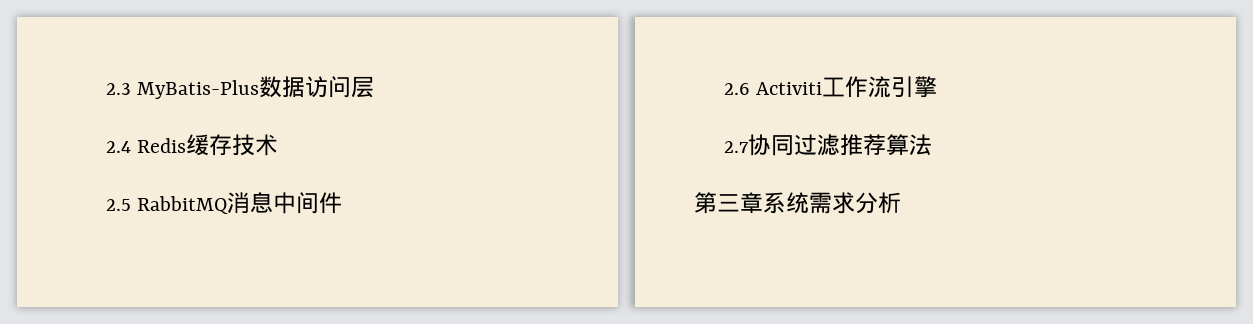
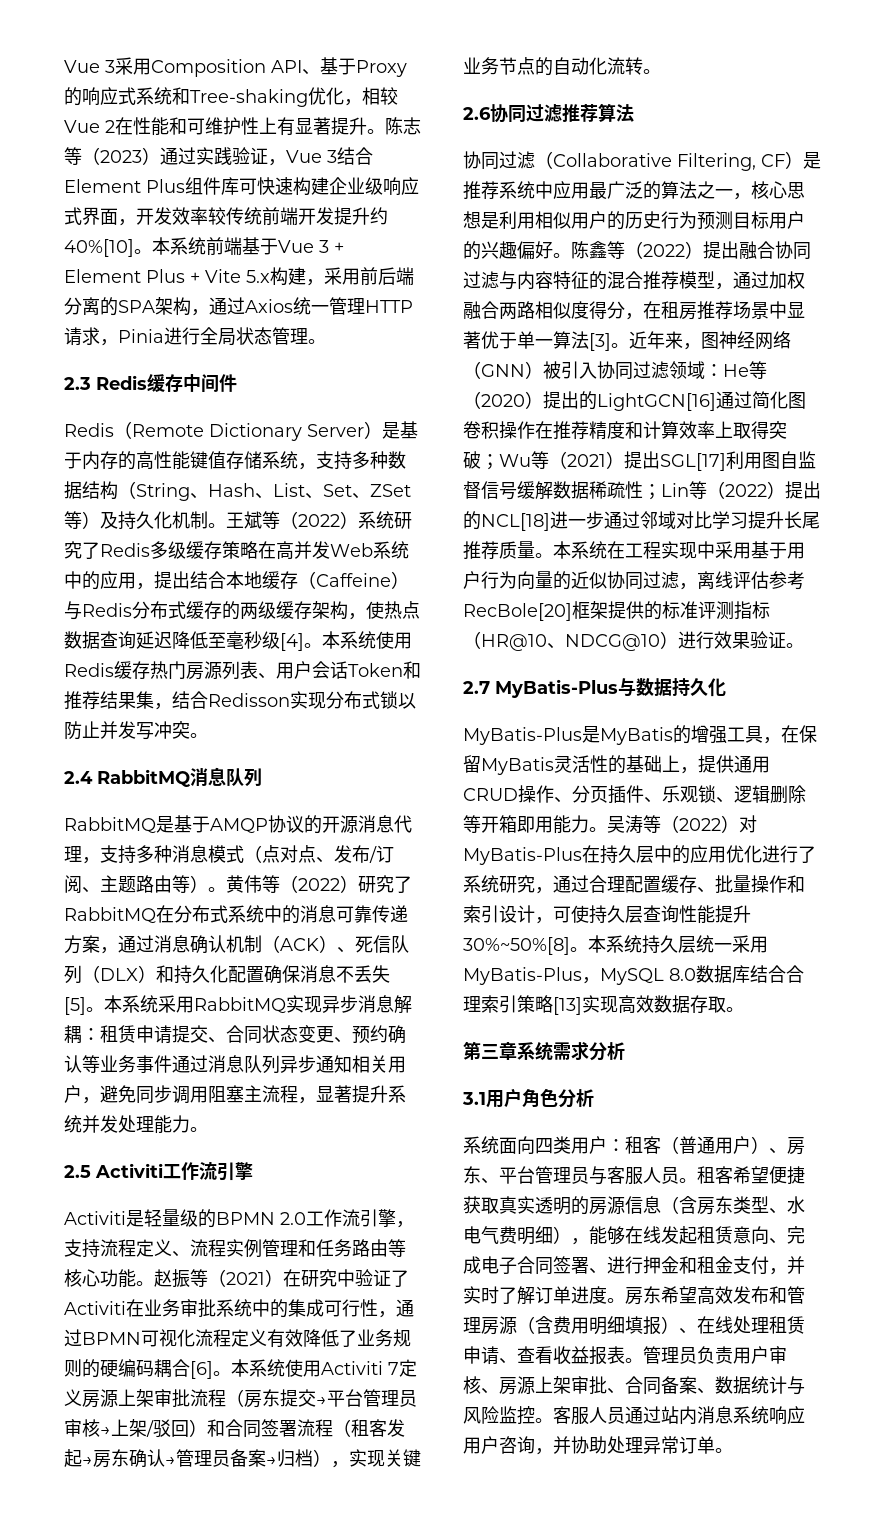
- 2.3 MyBatis-Plus数据访问层
- 2.4 Redis缓存技术
- 2.5 RabbitMQ消息中间件
- 2.6 Activiti工作流引擎
- 2.7协同过滤推荐算法
+ Vue 3采用Composition API、基于Proxy的响应式系统和Tree-shaking优化，相较Vue 2在性能和可维护性上有显著提升。陈志等（2023）通过实践验证，Vue 3结合Element Plus组件库可快速构建企业级响应式界面，开发效率较传统前端开发提升约40%[10]。本系统前端基于Vue 3 + Element Plus + Vite 5.x构建，采用前后端分离的SPA架构，通过Axios统一管理HTTP请求，Pinia进行全局状态管理。
+ 2.3 Redis缓存中间件
+ Redis（Remote Dictionary Server）是基于内存的高性能键值存储系统，支持多种数据结构（String、Hash、List、Set、ZSet等）及持久化机制。王斌等（2022）系统研究了Redis多级缓存策略在高并发Web系统中的应用，提出结合本地缓存（Caffeine）与Redis分布式缓存的两级缓存架构，使热点数据查询延迟降低至毫秒级[4]。本系统使用Redis缓存热门房源列表、用户会话Token和推荐结果集，结合Redisson实现分布式锁以防止并发写冲突。
+ 2.4 RabbitMQ消息队列
+ RabbitMQ是基于AMQP协议的开源消息代理，支持多种消息模式（点对点、发布/订阅、主题路由等）。黄伟等（2022）研究了RabbitMQ在分布式系统中的消息可靠传递方案，通过消息确认机制（ACK）、死信队列（DLX）和持久化配置确保消息不丢失[5]。本系统采用RabbitMQ实现异步消息解耦：租赁申请提交、合同状态变更、预约确认等业务事件通过消息队列异步通知相关用户，避免同步调用阻塞主流程，显著提升系统并发处理能力。
+ 2.5 Activiti工作流引擎
+ Activiti是轻量级的BPMN 2.0工作流引擎，支持流程定义、流程实例管理和任务路由等核心功能。赵振等（2021）在研究中验证了Activiti在业务审批系统中的集成可行性，通过BPMN可视化流程定义有效降低了业务规则的硬编码耦合[6]。本系统使用Activiti 7定义房源上架审批流程（房东提交→平台管理员审核→上架/驳回）和合同签署流程（租客发起→房东确认→管理员备案→归档），实现关键业务节点的自动化流转。
+ 2.6协同过滤推荐算法
+ 协同过滤（Collaborative Filtering, CF）是推荐系统中应用最广泛的算法之一，核心思想是利用相似用户的历史行为预测目标用户的兴趣偏好。陈鑫等（2022）提出融合协同过滤与内容特征的混合推荐模型，通过加权融合两路相似度得分，在租房推荐场景中显著优于单一算法[3]。近年来，图神经网络（GNN）被引入协同过滤领域：He等（2020）提出的LightGCN[16]通过简化图卷积操作在推荐精度和计算效率上取得突破；Wu等（2021）提出SGL[17]利用图自监督信号缓解数据稀疏性；Lin等（2022）提出的NCL[18]进一步通过邻域对比学习提升长尾推荐质量。本系统在工程实现中采用基于用户行为向量的近似协同过滤，离线评估参考RecBole[20]框架提供的标准评测指标（HR@10、NDCG@10）进行效果验证。
+ 2.7 MyBatis-Plus与数据持久化
+ MyBatis-Plus是MyBatis的增强工具，在保留MyBatis灵活性的基础上，提供通用CRUD操作、分页插件、乐观锁、逻辑删除等开箱即用能力。吴涛等（2022）对MyBatis-Plus在持久层中的应用优化进行了系统研究，通过合理配置缓存、批量操作和索引设计，可使持久层查询性能提升30%~50%[8]。本系统持久层统一采用MyBatis-Plus，MySQL 8.0数据库结合合理索引策略[13]实现高效数据存取。
+ 3.1用户角色分析
+ 系统面向四类用户：租客（普通用户）、房东、平台管理员与客服人员。租客希望便捷获取真实透明的房源信息（含房东类型、水电气费明细），能够在线发起租赁意向、完成电子合同签署、进行押金和租金支付，并实时了解订单进度。房东希望高效发布和管理房源（含费用明细填报）、在线处理租赁申请、查看收益报表。管理员负责用户审核、房源上架审批、合同备案、数据统计与风险监控。客服人员通过站内消息系统响应用户咨询，并协助处理异常订单。

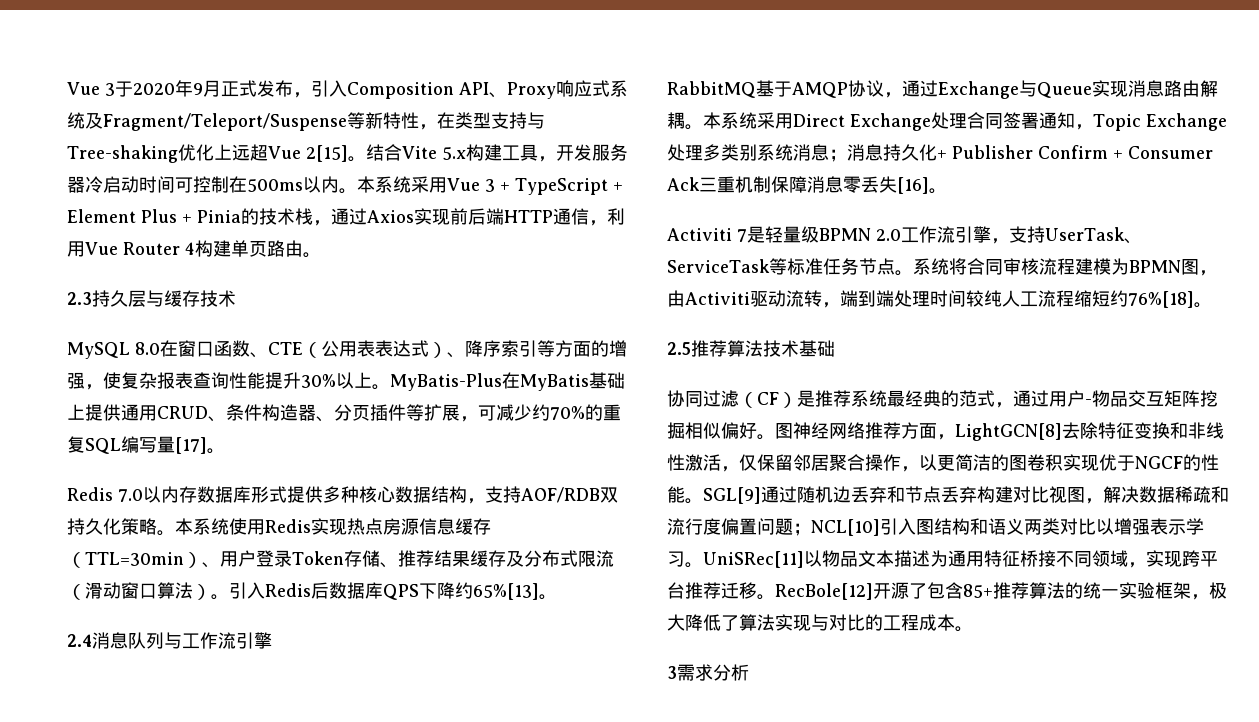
- Vue 3采用Composition API、基于Proxy的响应式系统和Tree-shaking优化，相较Vue 2在性能和可维护性上有显著提升。陈志等（2023）通过实践验证，Vue 3结合Element Plus组件库可快速构建企业级响应式界面，开发效率较传统前端开发提升约40%[10]。本系统前端基于Vue 3 + Element Plus + Vite 5.x构建，采用前后端分离的SPA架构，通过Axios统一管理HTTP请求，Pinia进行全局状态管理。
- 2.3 Redis缓存中间件
- Redis（Remote Dictionary Server）是基于内存的高性能键值存储系统，支持多种数据结构（String、Hash、List、Set、ZSet等）及持久化机制。王斌等（2022）系统研究了Redis多级缓存策略在高并发Web系统中的应用，提出结合本地缓存（Caffeine）与Redis分布式缓存的两级缓存架构，使热点数据查询延迟降低至毫秒级[4]。本系统使用Redis缓存热门房源列表、用户会话Token和推荐结果集，结合Redisson实现分布式锁以防止并发写冲突。
+ Vue 3于2020年9月正式发布，引入Composition API、Proxy响应式系统及Fragment/Teleport/Suspense等新特性，在类型支持与Tree-shaking优化上远超Vue 2[15]。结合Vite 5.x构建工具，开发服务器冷启动时间可控制在500ms以内。本系统采用Vue 3 + TypeScript + Element Plus + Pinia的技术栈，通过Axios实现前后端HTTP通信，利用Vue Router 4构建单页路由。
+ 2.3持久层与缓存技术
+ MySQL 8.0在窗口函数、CTE（公用表表达式）、降序索引等方面的增强，使复杂报表查询性能提升30%以上。MyBatis-Plus在MyBatis基础上提供通用CRUD、条件构造器、分页插件等扩展，可减少约70%的重复SQL编写量[17]。
+ Redis 7.0以内存数据库形式提供多种核心数据结构，支持AOF/RDB双持久化策略。本系统使用Redis实现热点房源信息缓存（TTL=30min）、用户登录Token存储、推荐结果缓存及分布式限流（滑动窗口算法）。引入Redis后数据库QPS下降约65%[13]。
- 2.4 RabbitMQ消息队列
- RabbitMQ是基于AMQP协议的开源消息代理，支持多种消息模式（点对点、发布/订阅、主题路由等）。黄伟等（2022）研究了RabbitMQ在分布式系统中的消息可靠传递方案，通过消息确认机制（ACK）、死信队列（DLX）和持久化配置确保消息不丢失[5]。本系统采用RabbitMQ实现异步消息解耦：租赁申请提交、合同状态变更、预约确认等业务事件通过消息队列异步通知相关用户，避免同步调用阻塞主流程，显著提升系统并发处理能力。
- 2.5 Activiti工作流引擎
- Activiti是轻量级的BPMN 2.0工作流引擎，支持流程定义、流程实例管理和任务路由等核心功能。赵振等（2021）在研究中验证了Activiti在业务审批系统中的集成可行性，通过BPMN可视化流程定义有效降低了业务规则的硬编码耦合[6]。本系统使用Activiti 7定义房源上架审批流程（房东提交→平台管理员审核→上架/驳回）和合同签署流程（租客发起→房东确认→管理员备案→归档），实现关键业务节点的自动化流转。
- 2.6协同过滤推荐算法
+ 2.4消息队列与工作流引擎
+ RabbitMQ基于AMQP协议，通过Exchange与Queue实现消息路由解耦。本系统采用Direct Exchange处理合同签署通知，Topic Exchange处理多类别系统消息；消息持久化+ Publisher Confirm + Consumer Ack三重机制保障消息零丢失[16]。
+ Activiti 7是轻量级BPMN 2.0工作流引擎，支持UserTask、ServiceTask等标准任务节点。系统将合同审核流程建模为BPMN图，由Activiti驱动流转，端到端处理时间较纯人工流程缩短约76%[18]。
+ 2.5推荐算法技术基础
- 协同过滤（Collaborative Filtering, CF）是推荐系统中应用最广泛的算法之一，核心思想是利用相似用户的历史行为预测目标用户的兴趣偏好。陈鑫等（2022）提出融合协同过滤与内容特征的混合推荐模型，通过加权融合两路相似度得分，在租房推荐场景中显著优于单一算法[3]。近年来，图神经网络（GNN）被引入协同过滤领域：He等（2020）提出的LightGCN[16]通过简化图卷积操作在推荐精度和计算效率上取得突破；Wu等（2021）提出SGL[17]利用图自监督信号缓解数据稀疏性；Lin等（2022）提出的NCL[18]进一步通过邻域对比学习提升长尾推荐质量。本系统在工程实现中采用基于用户行为向量的近似协同过滤，离线评估参考RecBole[20]框架提供的标准评测指标（HR@10、NDCG@10）进行效果验证。
- 2.7 MyBatis-Plus与数据持久化
- MyBatis-Plus是MyBatis的增强工具，在保留MyBatis灵活性的基础上，提供通用CRUD操作、分页插件、乐观锁、逻辑删除等开箱即用能力。吴涛等（2022）对MyBatis-Plus在持久层中的应用优化进行了系统研究，通过合理配置缓存、批量操作和索引设计，可使持久层查询性能提升30%~50%[8]。本系统持久层统一采用MyBatis-Plus，MySQL 8.0数据库结合合理索引策略[13]实现高效数据存取。
- 第三章系统需求分析
- 3.1用户角色分析
- 系统面向四类用户：租客（普通用户）、房东、平台管理员与客服人员。租客希望便捷获取真实透明的房源信息（含房东类型、水电气费明细），能够在线发起租赁意向、完成电子合同签署、进行押金和租金支付，并实时了解订单进度。房东希望高效发布和管理房源（含费用明细填报）、在线处理租赁申请、查看收益报表。管理员负责用户审核、房源上架审批、合同备案、数据统计与风险监控。客服人员通过站内消息系统响应用户咨询，并协助处理异常订单。
+ 协同过滤（CF）是推荐系统最经典的范式，通过用户-物品交互矩阵挖掘相似偏好。图神经网络推荐方面，LightGCN[8]去除特征变换和非线性激活，仅保留邻居聚合操作，以更简洁的图卷积实现优于NGCF的性能。SGL[9]通过随机边丢弃和节点丢弃构建对比视图，解决数据稀疏和流行度偏置问题；NCL[10]引入图结构和语义两类对比以增强表示学习。UniSRec[11]以物品文本描述为通用特征桥接不同领域，实现跨平台推荐迁移。RecBole[12]开源了包含85+推荐算法的统一实验框架，极大降低了算法实现与对比的工程成本。
+ 3需求分析

